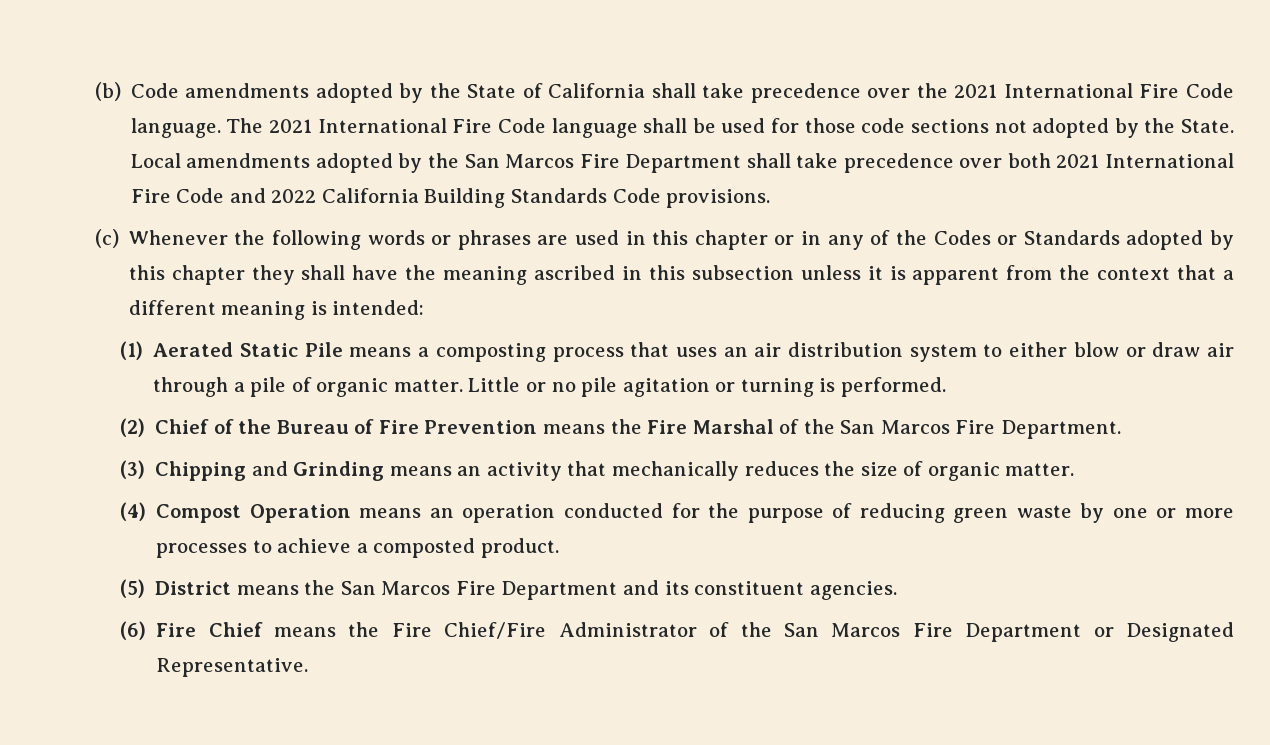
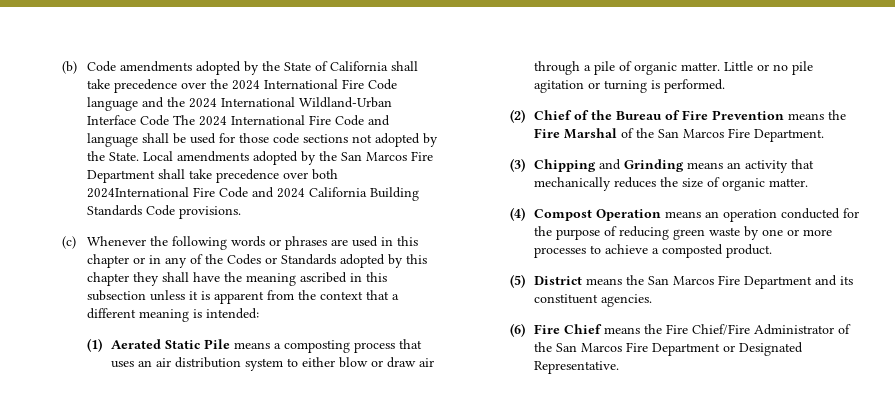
- (b) Code amendments adopted by the State of California shall take precedence over the 2021 International Fire Code language. The 2021 International Fire Code language shall be used for those code sections not adopted by the State.
+ (b) Code amendments adopted by the State of California shall take precedence over the 2024 International Fire Code language and the 2024 International Wildland-Urban Interface Code The 2024 International Fire Code and language shall be used for those code sections not adopted by the State.
- Local amendments adopted by the San Marcos Fire Department shall take precedence over both 2021 International Fire Code and 2022 California Building Standards Code provisions.
+ Local amendments adopted by the San Marcos Fire Department shall take precedence over both 2024International Fire Code and 2024 California Building Standards Code provisions.

